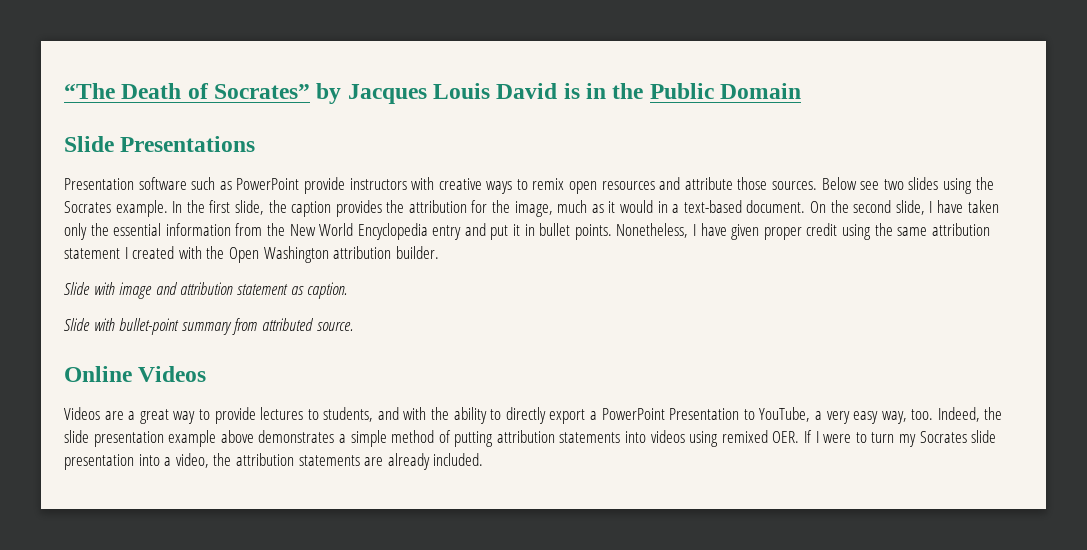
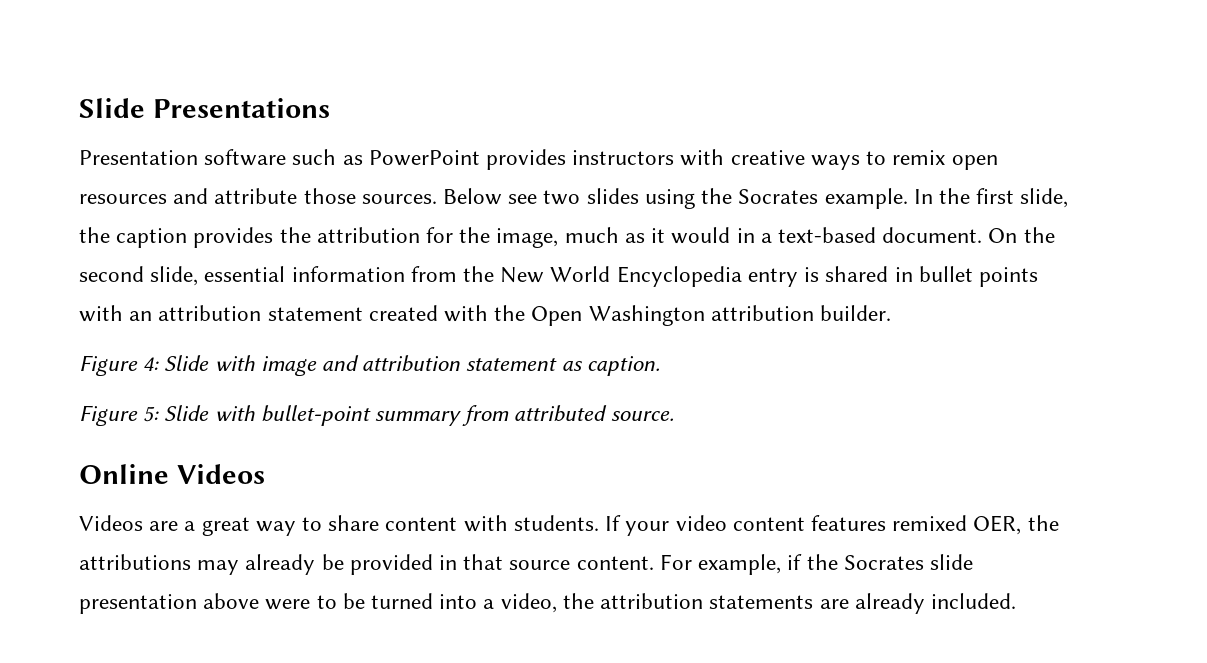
- “The Death of Socrates” by Jacques Louis David is in the Public Domain
- Presentation software such as PowerPoint provide instructors with creative ways to remix open resources and attribute those sources.
+ Presentation software such as PowerPoint provides instructors with creative ways to remix open resources and attribute those sources.
- On the second slide, I have taken only the essential information from the New World Encyclopedia entry and put it in bullet points. Nonetheless, I have given proper credit using the same attribution statement I created with the Open Washington attribution builder.
+ On the second slide, essential information from the New World Encyclopedia entry is shared in bullet points with an attribution statement created with the Open Washington attribution builder.
- Slide with image and attribution statement as caption.
+ Figure 4: Slide with image and attribution statement as caption.
- Slide with bullet-point summary from attributed source.
+ Figure 5: Slide with bullet-point summary from attributed source.
- Videos are a great way to provide lectures to students, and with the ability to directly export a PowerPoint Presentation to YouTube, a very easy way, too. Indeed, the slide presentation example above demonstrates a simple method of putting attribution statements into videos using remixed OER. If I were to turn my Socrates slide presentation into a video, the attribution statements are already included.
+ Videos are a great way to share content with students. If your video content features remixed OER, the attributions may already be provided in that source content. For example, if the Socrates slide presentation above were to be turned into a video, the attribution statements are already included.

